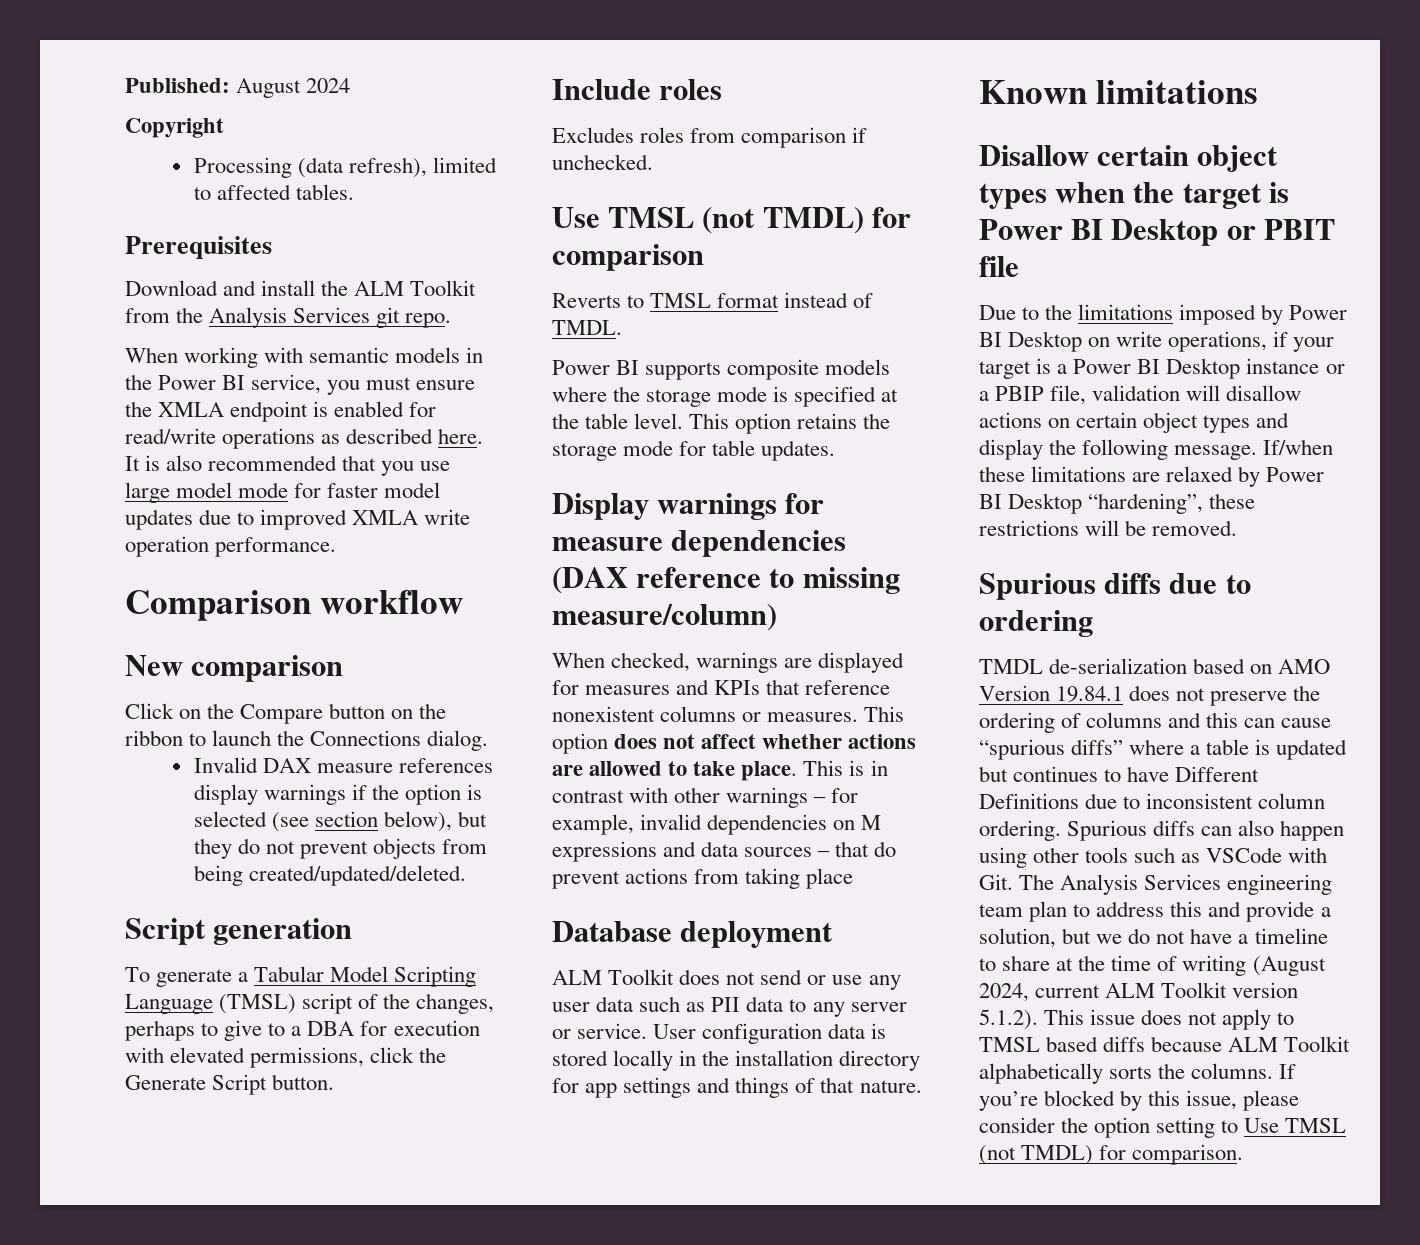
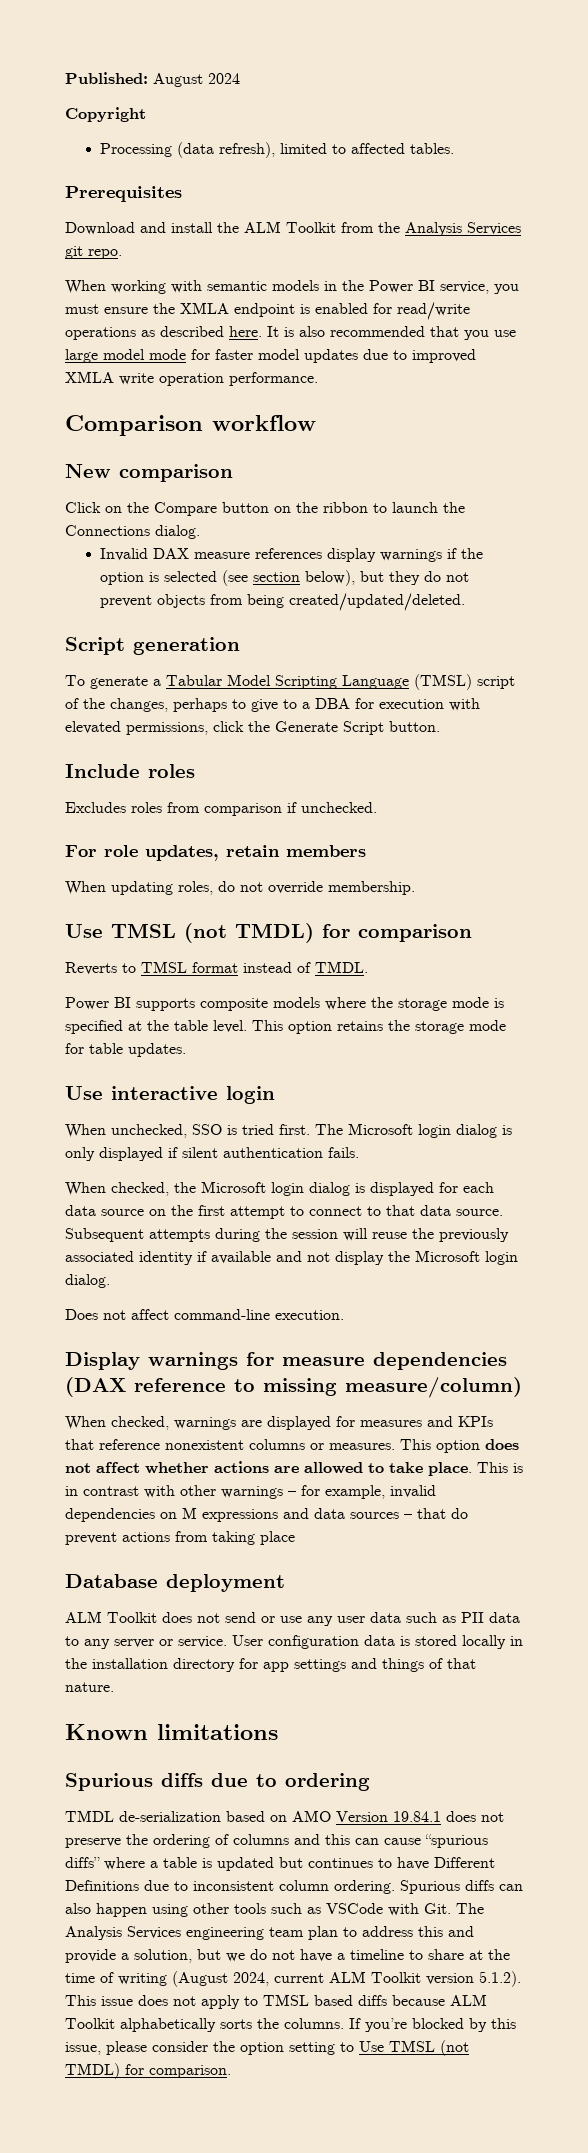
+ For role updates, retain members
+ When updating roles, do not override membership.
+ Use interactive login
+ When unchecked, SSO is tried first. The Microsoft login dialog is only displayed if silent authentication fails.
+ When checked, the Microsoft login dialog is displayed for each data source on the first attempt to connect to that data source. Subsequent attempts during the session will reuse the previously associated identity if available and not display the Microsoft login dialog.
+ Does not affect command-line execution.
- Disallow certain object types when the target is Power BI Desktop or PBIT file
- Due to the limitations imposed by Power BI Desktop on write operations, if your target is a Power BI Desktop instance or a PBIP file, validation will disallow actions on certain object types and display the following message. If/when these limitations are relaxed by Power BI Desktop “hardening”, these restrictions will be removed.

